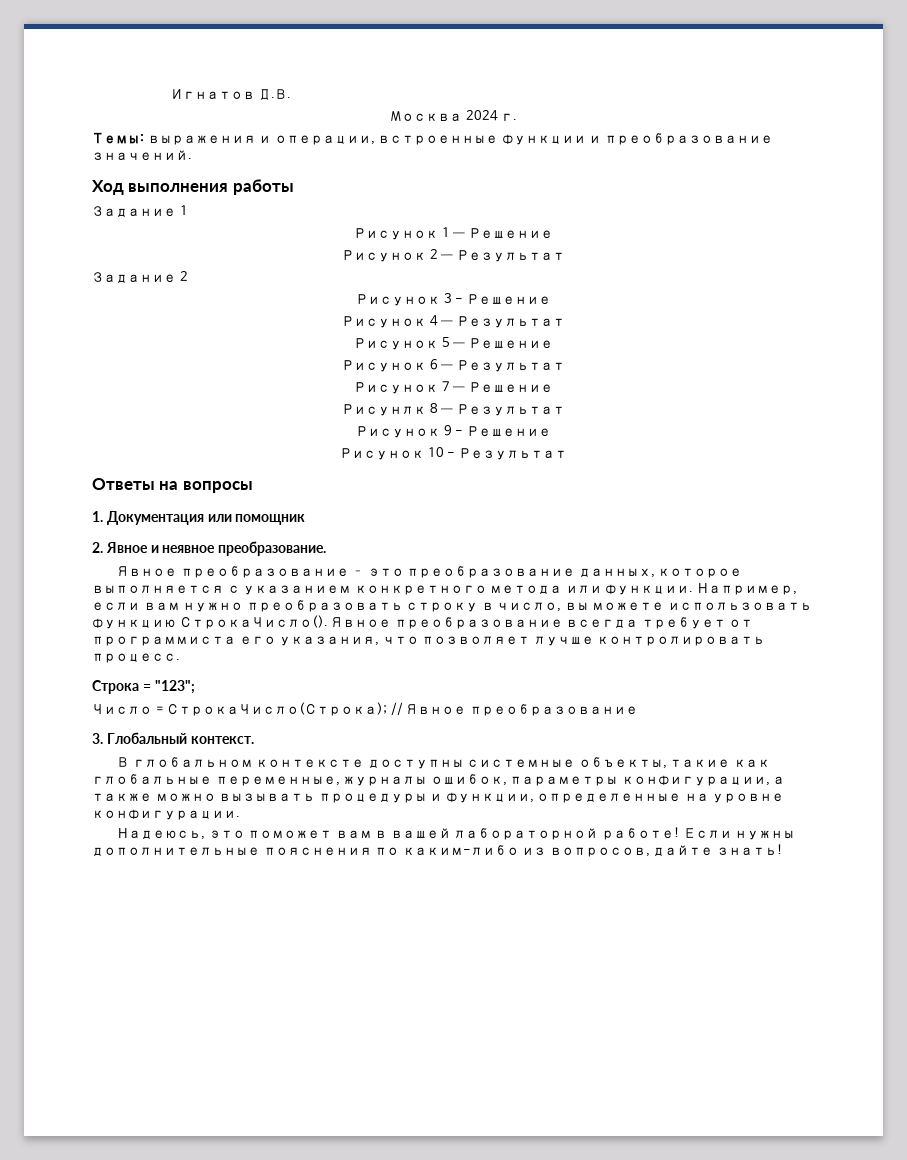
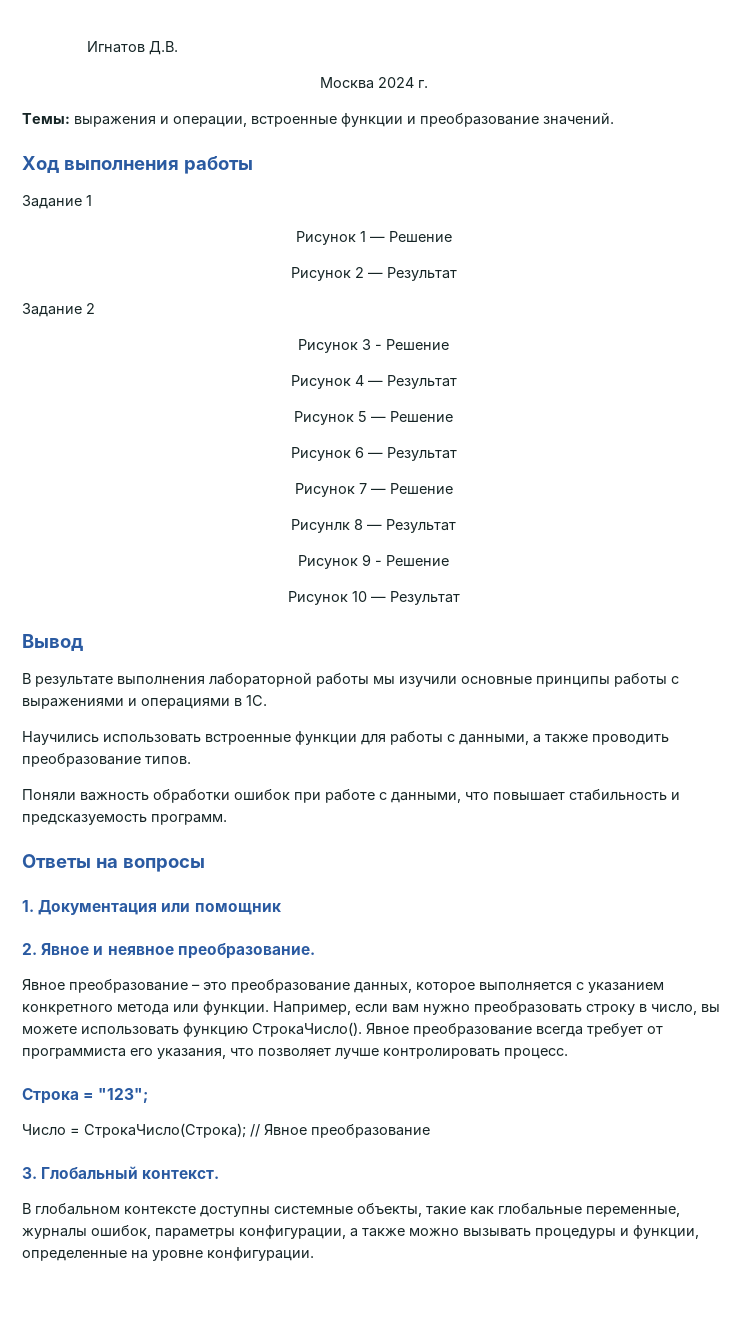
- Рисунок 10 - Результат
+ Рисунок 10 — Результат
+ Вывод
+ В результате выполнения лабораторной работы мы изучили основные принципы работы с выражениями и операциями в 1С.
+ Научились использовать встроенные функции для работы с данными, а также проводить преобразование типов.
+ Поняли важность обработки ошибок при работе с данными, что повышает стабильность и предсказуемость программ.
- Надеюсь, это поможет вам в вашей лабораторной работе! Если нужны дополнительные пояснения по каким-либо из вопросов, дайте знать!

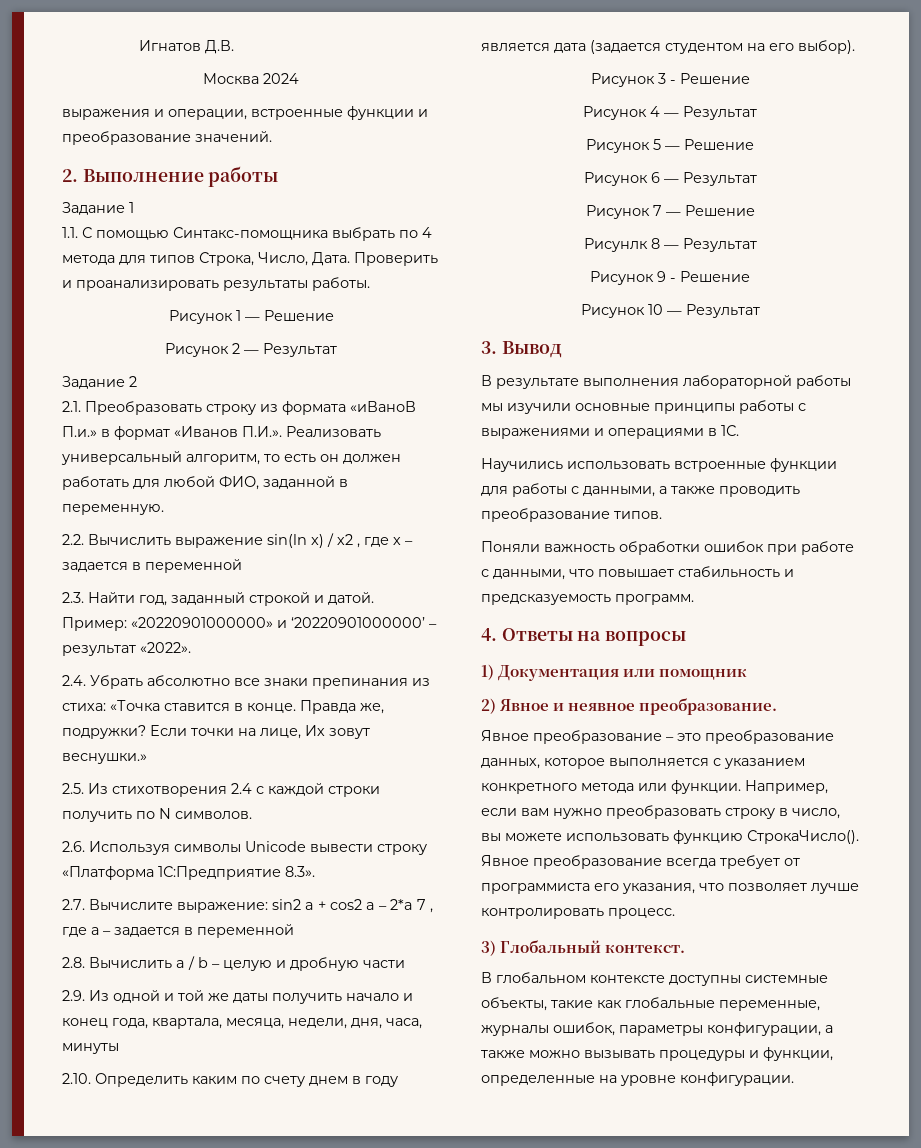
- Москва 2024 г.
- Темы: выражения и операции, встроенные функции и преобразование значений.
+ Москва 2024
+ выражения и операции, встроенные функции и преобразование значений.
- Ход выполнения работы
+ 2. Выполнение работы
+ 1.1. С помощью Синтакс-помощника выбрать по 4 метода для типов Строка, Число, Дата. Проверить и проанализировать результаты работы.
+ 2.1. Преобразовать строку из формата «иВаноВ П.и.» в формат «Иванов П.И.». Реализовать универсальный алгоритм, то есть он должен работать для любой ФИО, заданной в переменную.
+ 2.2. Вычислить выражение sin(ln x) / х2 , где х – задается в переменной
+ 2.3. Найти год, заданный строкой и датой. Пример: «20220901000000» и ‘20220901000000’ – результат «2022».
+ 2.4. Убрать абсолютно все знаки препинания из стиха: «Точка ставится в конце. Правда же, подружки? Если точки на лице, Их зовут веснушки.»
+ 2.5. Из стихотворения 2.4 с каждой строки получить по N символов.
+ 2.6. Используя символы Unicode вывести строку «Платформа 1С:Предприятие 8.3».
+ 2.7. Вычислите выражение: sin2 a + cos2 a – 2*a 7 , где а – задается в переменной
+ 2.8. Вычислить a / b – целую и дробную части
+ 2.9. Из одной и той же даты получить начало и конец года, квартала, месяца, недели, дня, часа, минуты
+ 2.10. Определить каким по счету днем в году является дата (задается студентом на его выбор).
- Вывод
+ 3. Вывод
- Ответы на вопросы
+ 4. Ответы на вопросы
- 1. Документация или помощник
+ 1) Документация или помощник
- 2. Явное и неявное преобразование.
+ 2) Явное и неявное преобразование.
- Строка = "123";
- Число = СтрокаЧисло(Строка); // Явное преобразование
- 3. Глобальный контекст.
+ 3) Глобальный контекст.

